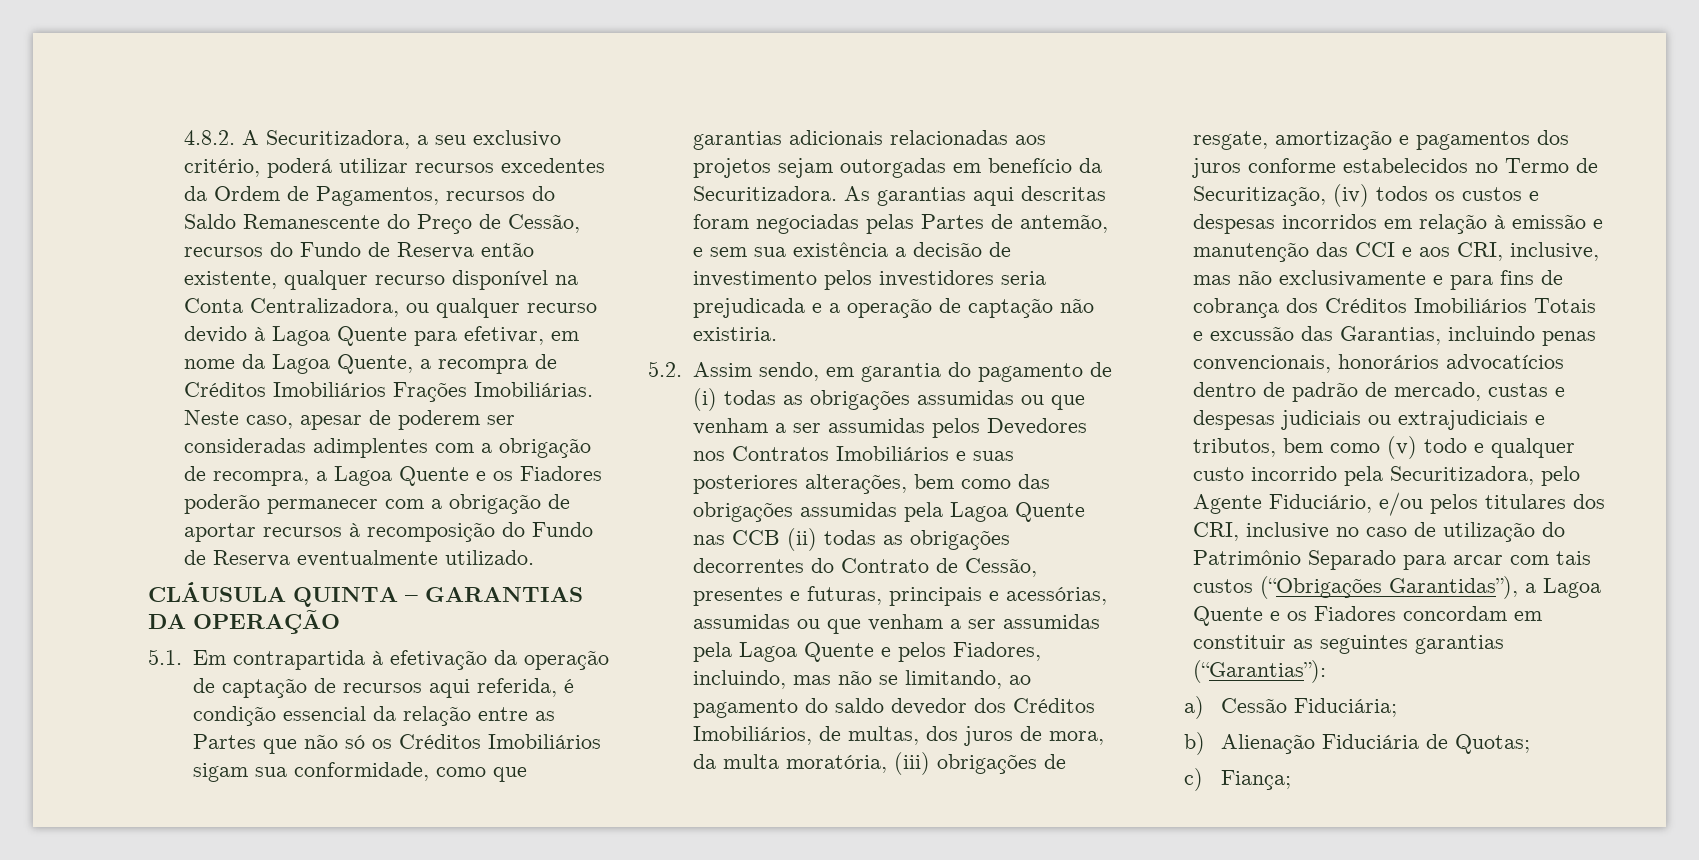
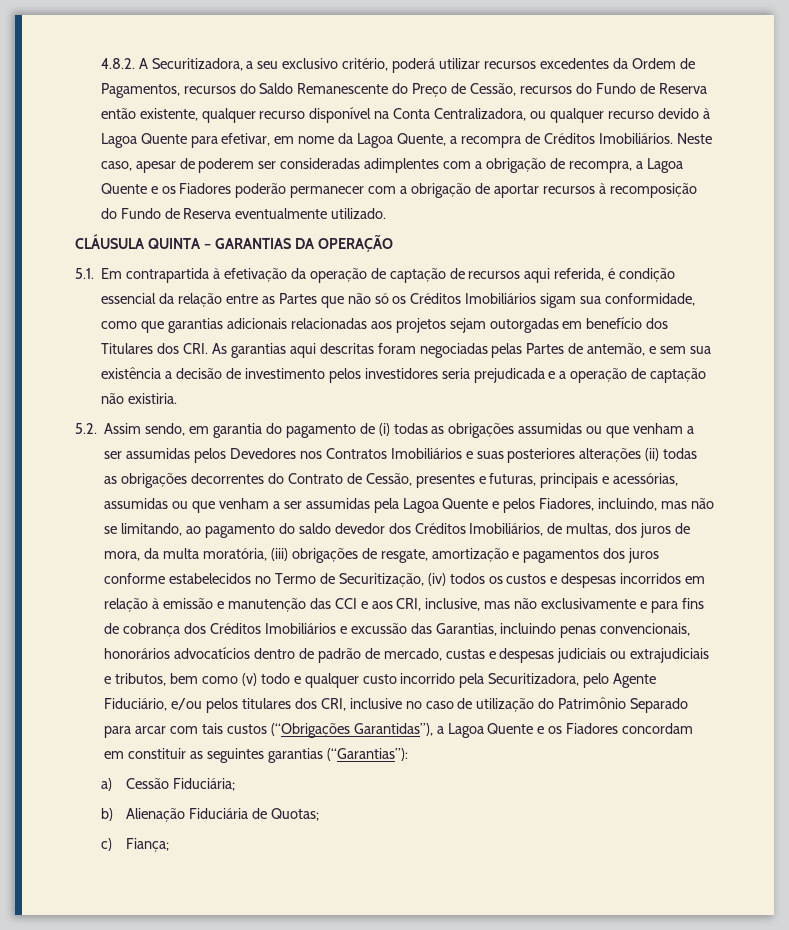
- 4.8.2. A Securitizadora, a seu exclusivo critério, poderá utilizar recursos excedentes da Ordem de Pagamentos, recursos do Saldo Remanescente do Preço de Cessão, recursos do Fundo de Reserva então existente, qualquer recurso disponível na Conta Centralizadora, ou qualquer recurso devido à Lagoa Quente para efetivar, em nome da Lagoa Quente, a recompra de Créditos Imobiliários Frações Imobiliárias.
+ 4.8.2. A Securitizadora, a seu exclusivo critério, poderá utilizar recursos excedentes da Ordem de Pagamentos, recursos do Saldo Remanescente do Preço de Cessão, recursos do Fundo de Reserva então existente, qualquer recurso disponível na Conta Centralizadora, ou qualquer recurso devido à Lagoa Quente para efetivar, em nome da Lagoa Quente, a recompra de Créditos Imobiliários.
- 5.1. Em contrapartida à efetivação da operação de captação de recursos aqui referida, é condição essencial da relação entre as Partes que não só os Créditos Imobiliários sigam sua conformidade, como que garantias adicionais relacionadas aos projetos sejam outorgadas em benefício da Securitizadora. As garantias aqui descritas foram negociadas pelas Partes de antemão, e sem sua existência a decisão de investimento pelos investidores seria prejudicada e a operação de captação não existiria.
+ 5.1. Em contrapartida à efetivação da operação de captação de recursos aqui referida, é condição essencial da relação entre as Partes que não só os Créditos Imobiliários sigam sua conformidade, como que garantias adicionais relacionadas aos projetos sejam outorgadas em benefício dos Titulares dos CRI. As garantias aqui descritas foram negociadas pelas Partes de antemão, e sem sua existência a decisão de investimento pelos investidores seria prejudicada e a operação de captação não existiria.
- 5.2. Assim sendo, em garantia do pagamento de (i) todas as obrigações assumidas ou que venham a ser assumidas pelos Devedores nos Contratos Imobiliários e suas posteriores alterações, bem como das obrigações assumidas pela Lagoa Quente nas CCB (ii) todas as obrigações decorrentes do Contrato de Cessão, presentes e futuras, principais e acessórias, assumidas ou que venham a ser assumidas pela Lagoa Quente e pelos Fiadores, incluindo, mas não se limitando, ao pagamento do saldo devedor dos Créditos Imobiliários, de multas, dos juros de mora, da multa moratória, (iii) obrigações de resgate, amortização e pagamentos dos juros conforme estabelecidos no Termo de Securitização, (iv) todos os custos e despesas incorridos em relação à emissão e manutenção das CCI e aos CRI, inclusive, mas não exclusivamente e para fins de cobrança dos Créditos Imobiliários Totais e excussão das Garantias, incluindo penas convencionais, honorários advocatícios dentro de padrão de mercado, custas e despesas judiciais ou extrajudiciais e tributos, bem como (v) todo e qualquer custo incorrido pela Securitizadora, pelo Agente Fiduciário, e/ou pelos titulares dos CRI, inclusive no caso de utilização do Patrimônio Separado para arcar com tais custos (“Obrigações Garantidas”), a Lagoa Quente e os Fiadores concordam em constituir as seguintes garantias (“Garantias”):
+ 5.2. Assim sendo, em garantia do pagamento de (i) todas as obrigações assumidas ou que venham a ser assumidas pelos Devedores nos Contratos Imobiliários e suas posteriores alterações (ii) todas as obrigações decorrentes do Contrato de Cessão, presentes e futuras, principais e acessórias, assumidas ou que venham a ser assumidas pela Lagoa Quente e pelos Fiadores, incluindo, mas não se limitando, ao pagamento do saldo devedor dos Créditos Imobiliários, de multas, dos juros de mora, da multa moratória, (iii) obrigações de resgate, amortização e pagamentos dos juros conforme estabelecidos no Termo de Securitização, (iv) todos os custos e despesas incorridos em relação à emissão e manutenção das CCI e aos CRI, inclusive, mas não exclusivamente e para fins de cobrança dos Créditos Imobiliários e excussão das Garantias, incluindo penas convencionais, honorários advocatícios dentro de padrão de mercado, custas e despesas judiciais ou extrajudiciais e tributos, bem como (v) todo e qualquer custo incorrido pela Securitizadora, pelo Agente Fiduciário, e/ou pelos titulares dos CRI, inclusive no caso de utilização do Patrimônio Separado para arcar com tais custos (“Obrigações Garantidas”), a Lagoa Quente e os Fiadores concordam em constituir as seguintes garantias (“Garantias”):

